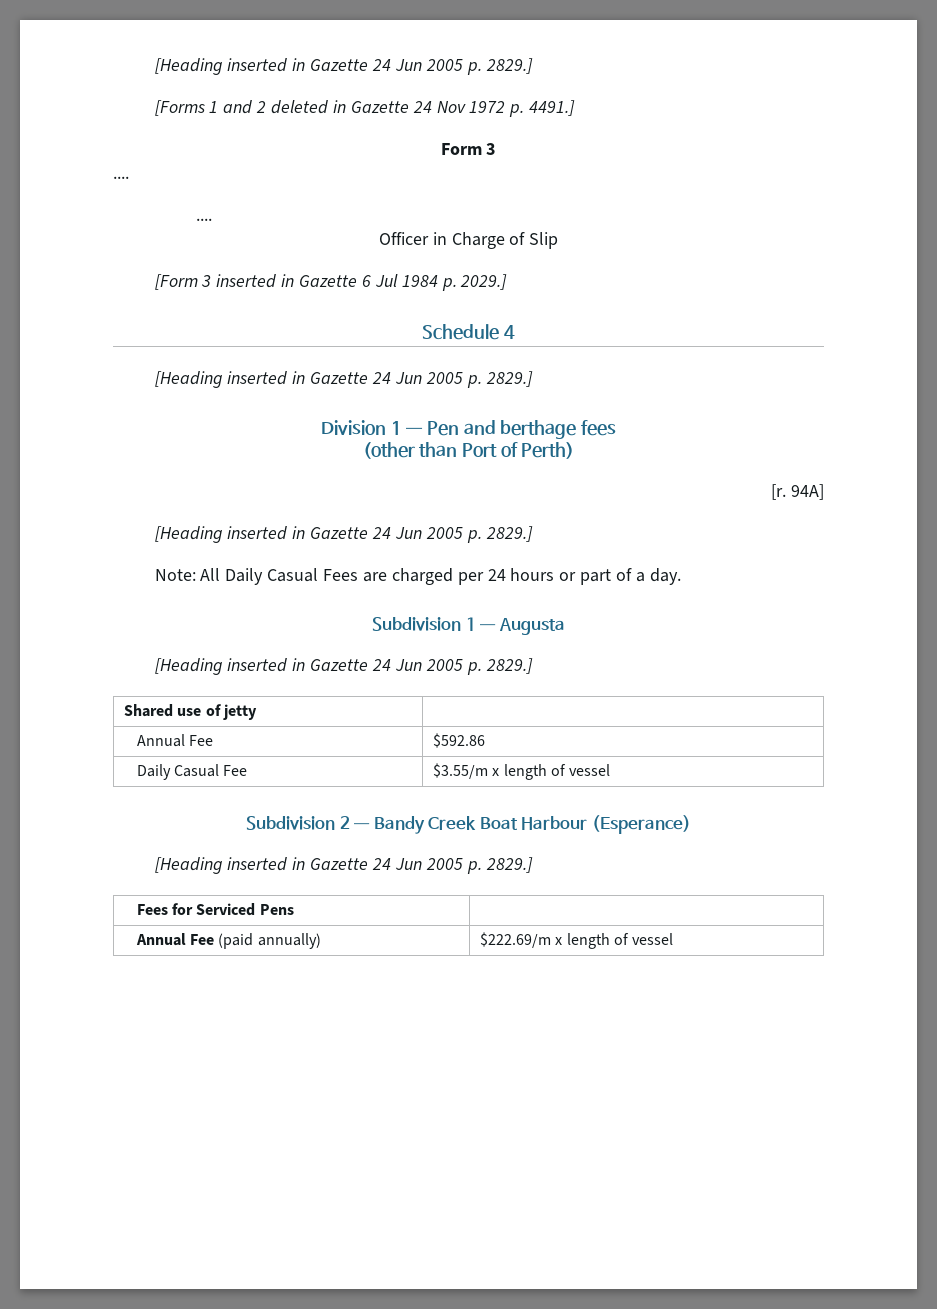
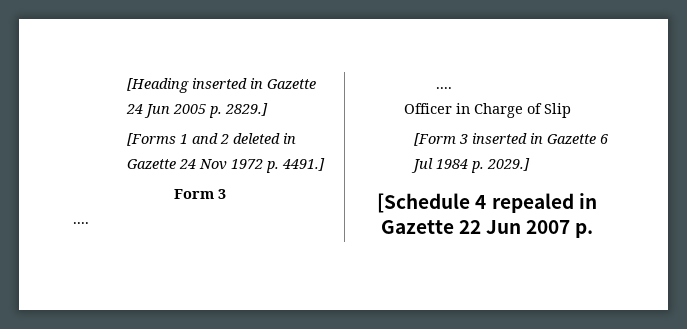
- Schedule 4
- [Heading inserted in Gazette 24 Jun 2005 p. 2829.]
- Division 1 — Pen and berthage fees
- (other than Port of Perth)
- [r. 94A]
- [Heading inserted in Gazette 24 Jun 2005 p. 2829.]
- Note: All Daily Casual Fees are charged per 24 hours or part of a day.
- Subdivision 1 — Augusta
- [Heading inserted in Gazette 24 Jun 2005 p. 2829.]
- Shared use of jetty |
- Annual Fee | $592.86
- Daily Casual Fee | $3.55/m x length of vessel
- Subdivision 2 — Bandy Creek Boat Harbour (Esperance)
- [Heading inserted in Gazette 24 Jun 2005 p. 2829.]
- Fees for Serviced Pens |
- Annual Fee (paid annually) | $222.69/m x length of vessel
+ [Schedule 4 repealed in Gazette 22 Jun 2007 p.

